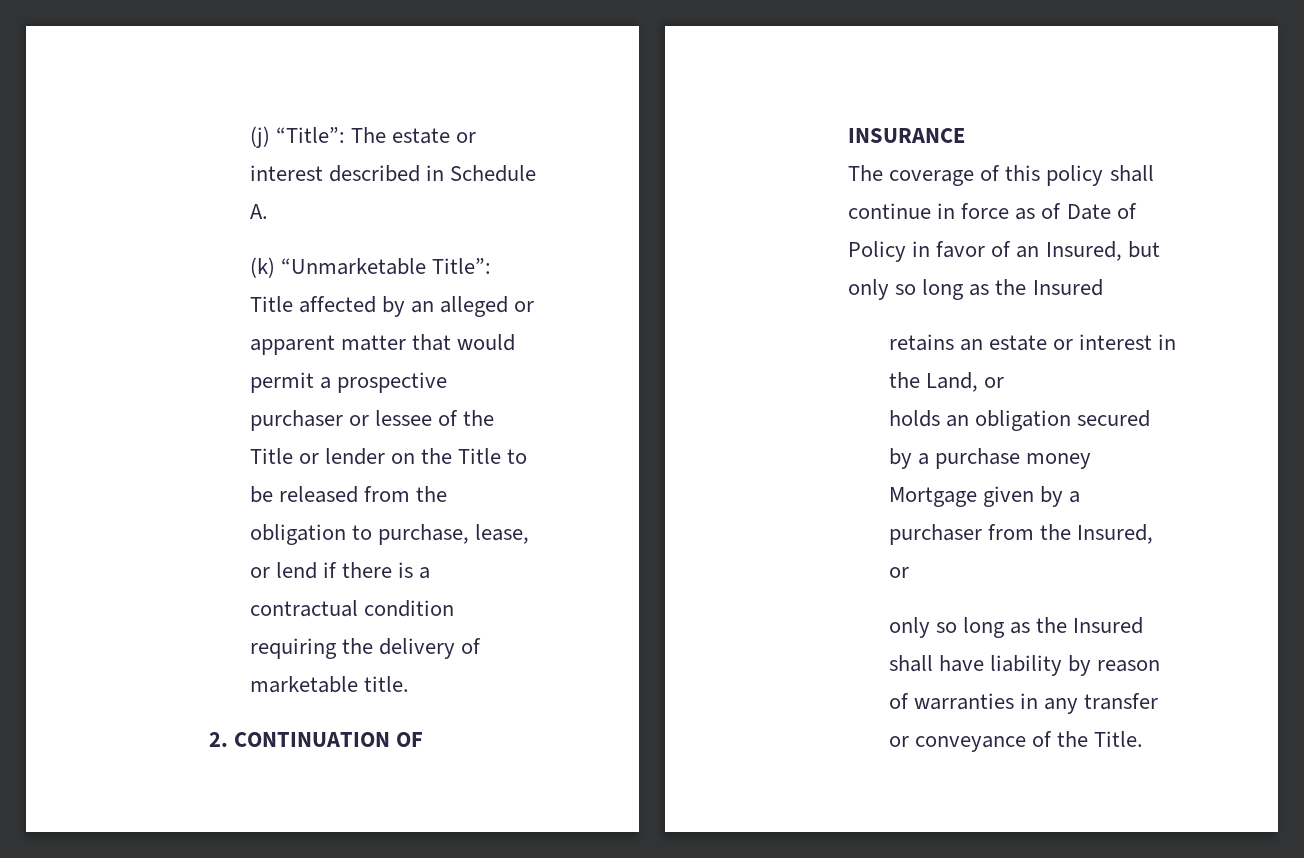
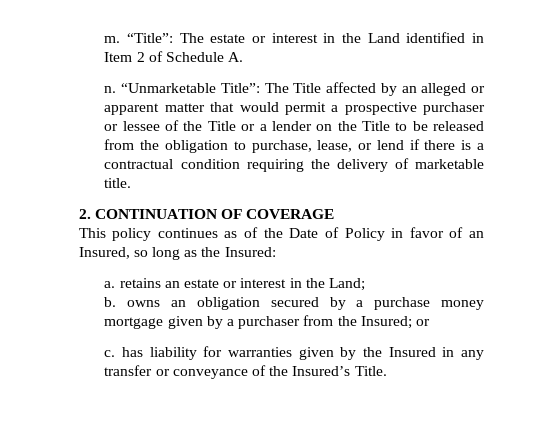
- (j) “Title”: The estate or interest described in Schedule A.
+ m. “Title”: The estate or interest in the Land identified in Item 2 of Schedule A.
- (k) “Unmarketable Title”: Title affected by an alleged or apparent matter that would permit a prospective purchaser or lessee of the Title or lender on the Title to be released from the obligation to purchase, lease, or lend if there is a contractual condition requiring the delivery of marketable title.
+ n. “Unmarketable Title”: The Title affected by an alleged or apparent matter that would permit a prospective purchaser or lessee of the Title or a lender on the Title to be released from the obligation to purchase, lease, or lend if there is a contractual condition requiring the delivery of marketable title.
- 2. CONTINUATION OF INSURANCE
- The coverage of this policy shall continue in force as of Date of Policy in favor of an Insured, but only so long as the Insured
- retains an estate or interest in the Land, or
- holds an obligation secured by a purchase money Mortgage given by a purchaser from the Insured, or
- only so long as the Insured shall have liability by reason of warranties in any transfer or conveyance of the Title.
+ 2. CONTINUATION OF COVERAGE
+ This policy continues as of the Date of Policy in favor of an Insured, so long as the Insured:
+ a. retains an estate or interest in the Land;
+ b. owns an obligation secured by a purchase money mortgage given by a purchaser from the Insured; or
+ c. has liability for warranties given by the Insured in any transfer or conveyance of the Insured’s Title.

